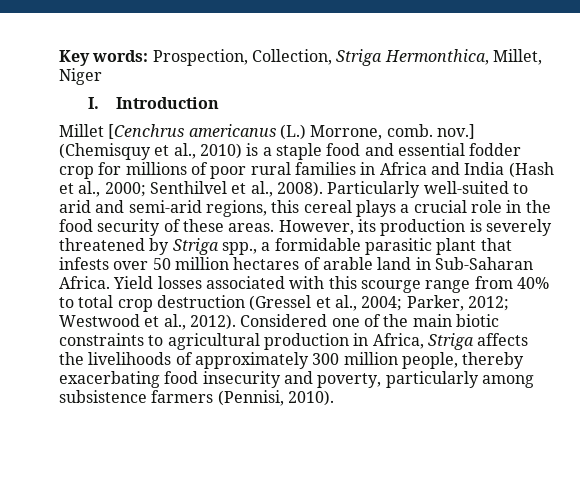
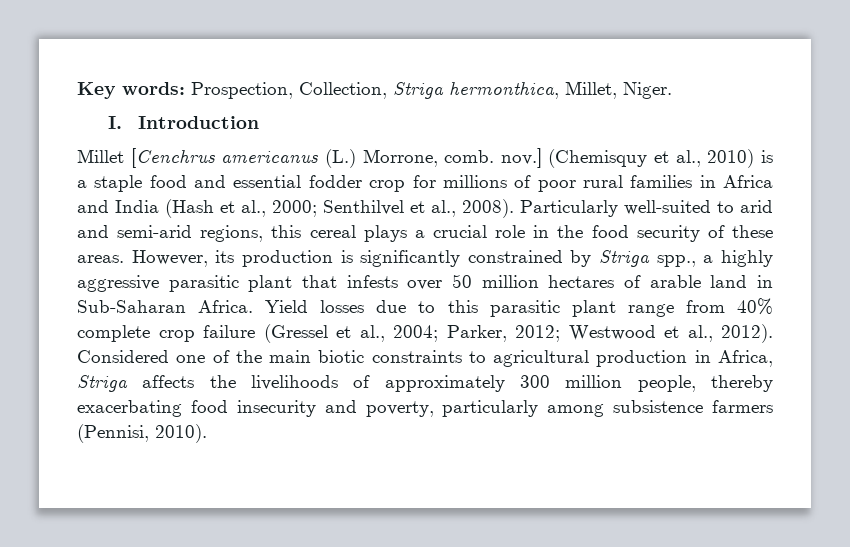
- Key words: Prospection, Collection, Striga Hermonthica, Millet, Niger
+ Key words: Prospection, Collection, Striga hermonthica, Millet, Niger.
- However, its production is severely threatened by Striga spp., a formidable parasitic plant that infests over 50 million hectares of arable land in Sub-Saharan Africa.
+ However, its production is significantly constrained by Striga spp., a highly aggressive parasitic plant that infests over 50 million hectares of arable land in Sub-Saharan Africa.
- Yield losses associated with this scourge range from 40% to total crop destruction (Gressel et al., 2004; Parker, 2012; Westwood et al., 2012).
+ Yield losses due to this parasitic plant range from 40% complete crop failure (Gressel et al., 2004; Parker, 2012; Westwood et al., 2012).

